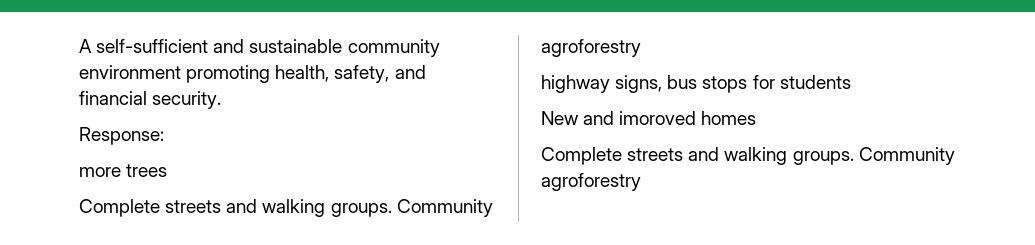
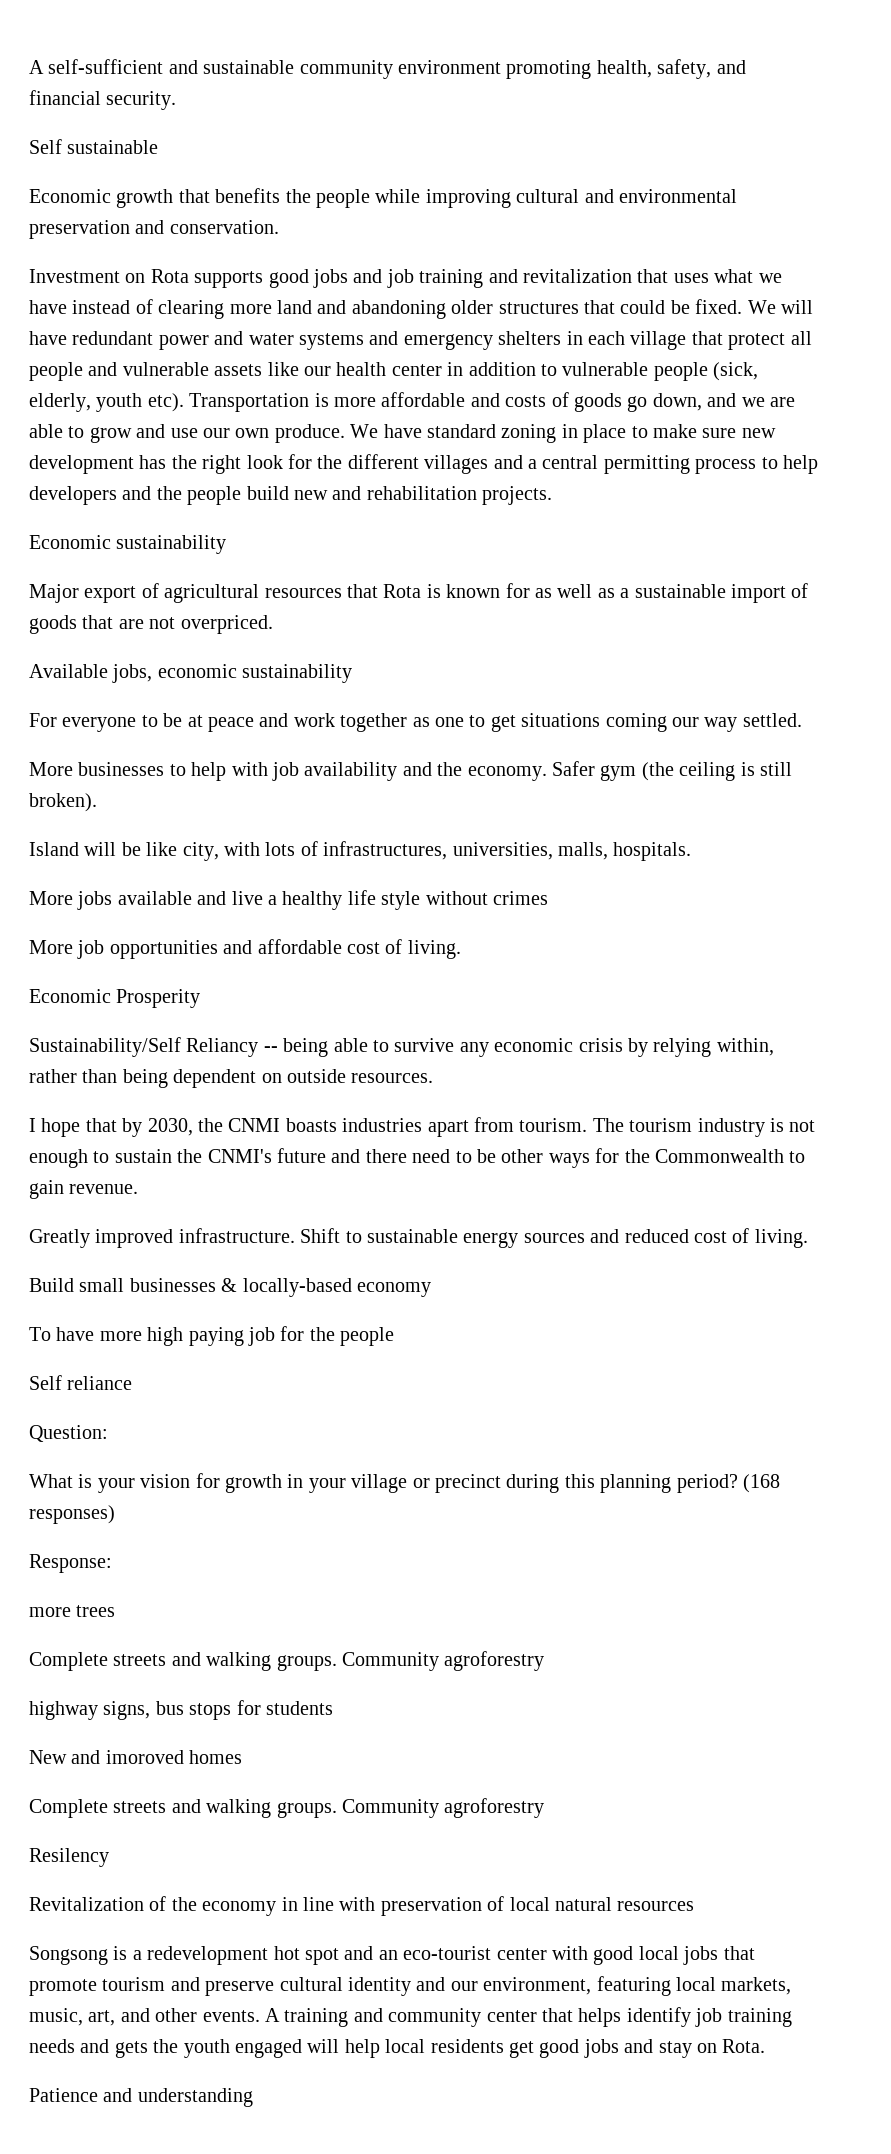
+ Self sustainable
+ Economic growth that benefits the people while improving cultural and environmental preservation and conservation.
+ Investment on Rota supports good jobs and job training and revitalization that uses what we have instead of clearing more land and abandoning older structures that could be fixed. We will have redundant power and water systems and emergency shelters in each village that protect all people and vulnerable assets like our health center in addition to vulnerable people (sick, elderly, youth etc). Transportation is more affordable and costs of goods go down, and we are able to grow and use our own produce. We have standard zoning in place to make sure new development has the right look for the different villages and a central permitting process to help developers and the people build new and rehabilitation projects.
+ Economic sustainability
+ Major export of agricultural resources that Rota is known for as well as a sustainable import of goods that are not overpriced.
+ Available jobs, economic sustainability
+ For everyone to be at peace and work together as one to get situations coming our way settled.
+ More businesses to help with job availability and the economy. Safer gym (the ceiling is still broken).
+ Island will be like city, with lots of infrastructures, universities, malls, hospitals.
+ More jobs available and live a healthy life style without crimes
+ More job opportunities and affordable cost of living.
+ Economic Prosperity
+ Sustainability/Self Reliancy -- being able to survive any economic crisis by relying within, rather than being dependent on outside resources.
+ I hope that by 2030, the CNMI boasts industries apart from tourism. The tourism industry is not enough to sustain the CNMI's future and there need to be other ways for the Commonwealth to gain revenue.
+ Greatly improved infrastructure. Shift to sustainable energy sources and reduced cost of living.
+ Build small businesses & locally-based economy
+ To have more high paying job for the people
+ Self reliance
+ Question:
+ What is your vision for growth in your village or precinct during this planning period? (168 responses)
+ Resilency
+ Revitalization of the economy in line with preservation of local natural resources
+ Songsong is a redevelopment hot spot and an eco-tourist center with good local jobs that promote tourism and preserve cultural identity and our environment, featuring local markets, music, art, and other events. A training and community center that helps identify job training needs and gets the youth engaged will help local residents get good jobs and stay on Rota.
+ Patience and understanding

